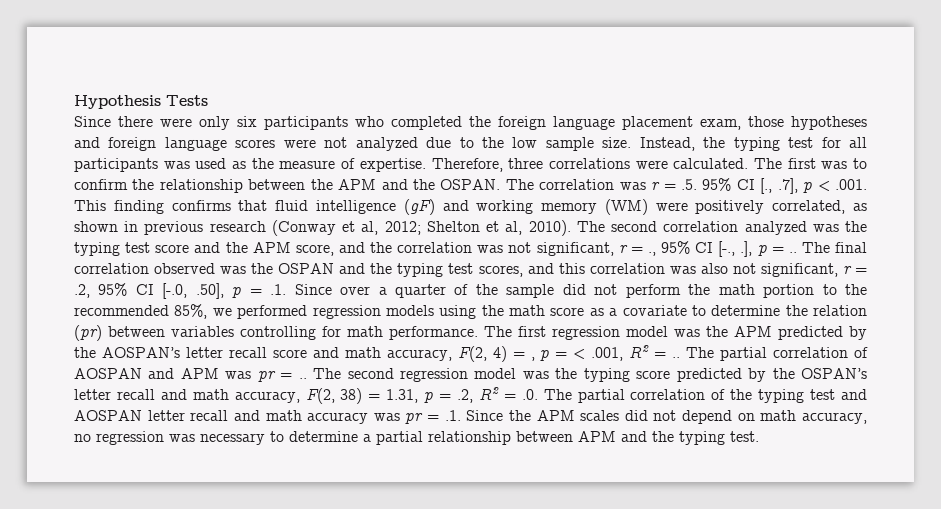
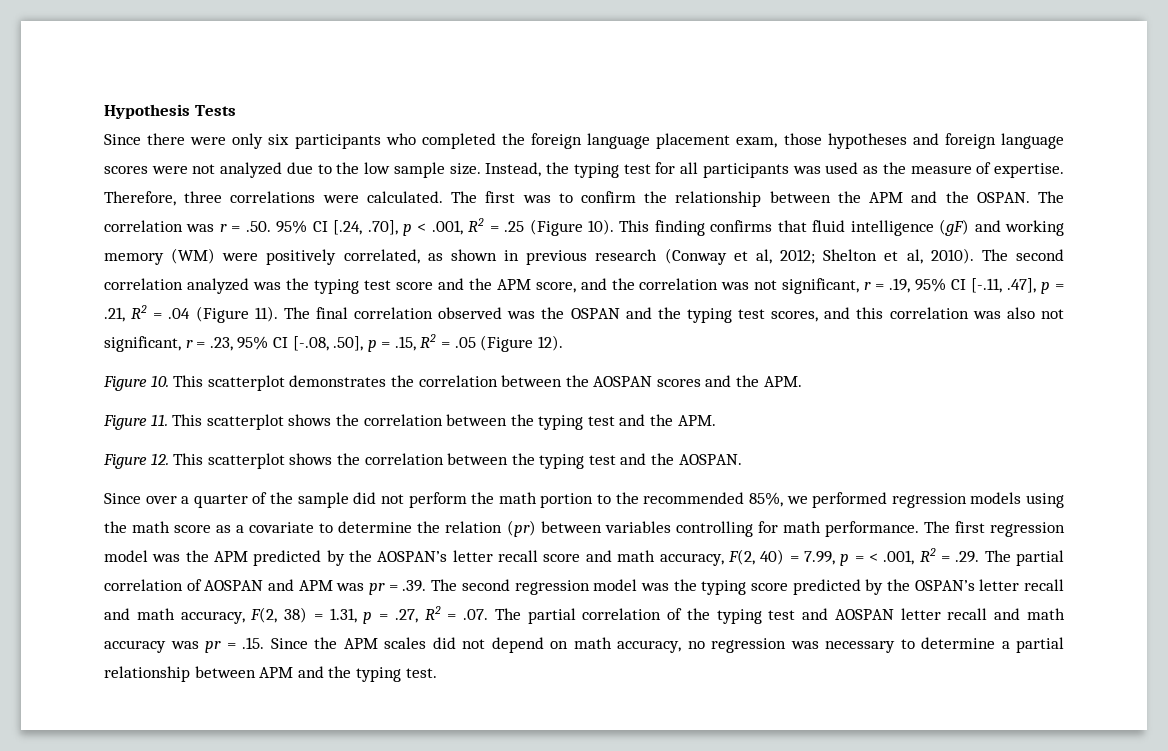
- The correlation was r = .5. 95% CI [., .7], p < .001. This finding confirms that fluid intelligence (gF) and working memory (WM) were positively correlated, as shown in previous research (Conway et al, 2012; Shelton et al, 2010).
+ The correlation was r = .50. 95% CI [.24, .70], p < .001, R2 = .25 (Figure 10). This finding confirms that fluid intelligence (gF) and working memory (WM) were positively correlated, as shown in previous research (Conway et al, 2012; Shelton et al, 2010).
- The second correlation analyzed was the typing test score and the APM score, and the correlation was not significant, r = ., 95% CI [-., .], p = ..
+ The second correlation analyzed was the typing test score and the APM score, and the correlation was not significant, r = .19, 95% CI [-.11, .47], p = .21, R2 = .04 (Figure 11).
- The final correlation observed was the OSPAN and the typing test scores, and this correlation was also not significant, r = .2, 95% CI [-.0, .50], p = .1. Since over a quarter of the sample did not perform the math portion to the recommended 85%, we performed regression models using the math score as a covariate to determine the relation (pr) between variables controlling for math performance.
+ The final correlation observed was the OSPAN and the typing test scores, and this correlation was also not significant, r = .23, 95% CI [-.08, .50], p = .15, R2 = .05 (Figure 12).
+ Figure 10. This scatterplot demonstrates the correlation between the AOSPAN scores and the APM.
+ Figure 11. This scatterplot shows the correlation between the typing test and the APM.
+ Figure 12. This scatterplot shows the correlation between the typing test and the AOSPAN.
+ Since over a quarter of the sample did not perform the math portion to the recommended 85%, we performed regression models using the math score as a covariate to determine the relation (pr) between variables controlling for math performance.
- The first regression model was the APM predicted by the AOSPAN’s letter recall score and math accuracy, F(2, 4) = , p = < .001, R2 = .. The partial correlation of AOSPAN and APM was pr = .. The second regression model was the typing score predicted by the OSPAN’s letter recall and math accuracy, F(2, 38) = 1.31, p = .2, R2 = .0. The partial correlation of the typing test and AOSPAN letter recall and math accuracy was pr = .1. Since the APM scales did not depend on math accuracy, no regression was necessary to determine a partial relationship between APM and the typing test.
+ The first regression model was the APM predicted by the AOSPAN’s letter recall score and math accuracy, F(2, 40) = 7.99, p = < .001, R2 = .29. The partial correlation of AOSPAN and APM was pr = .39. The second regression model was the typing score predicted by the OSPAN’s letter recall and math accuracy, F(2, 38) = 1.31, p = .27, R2 = .07. The partial correlation of the typing test and AOSPAN letter recall and math accuracy was pr = .15. Since the APM scales did not depend on math accuracy, no regression was necessary to determine a partial relationship between APM and the typing test.

